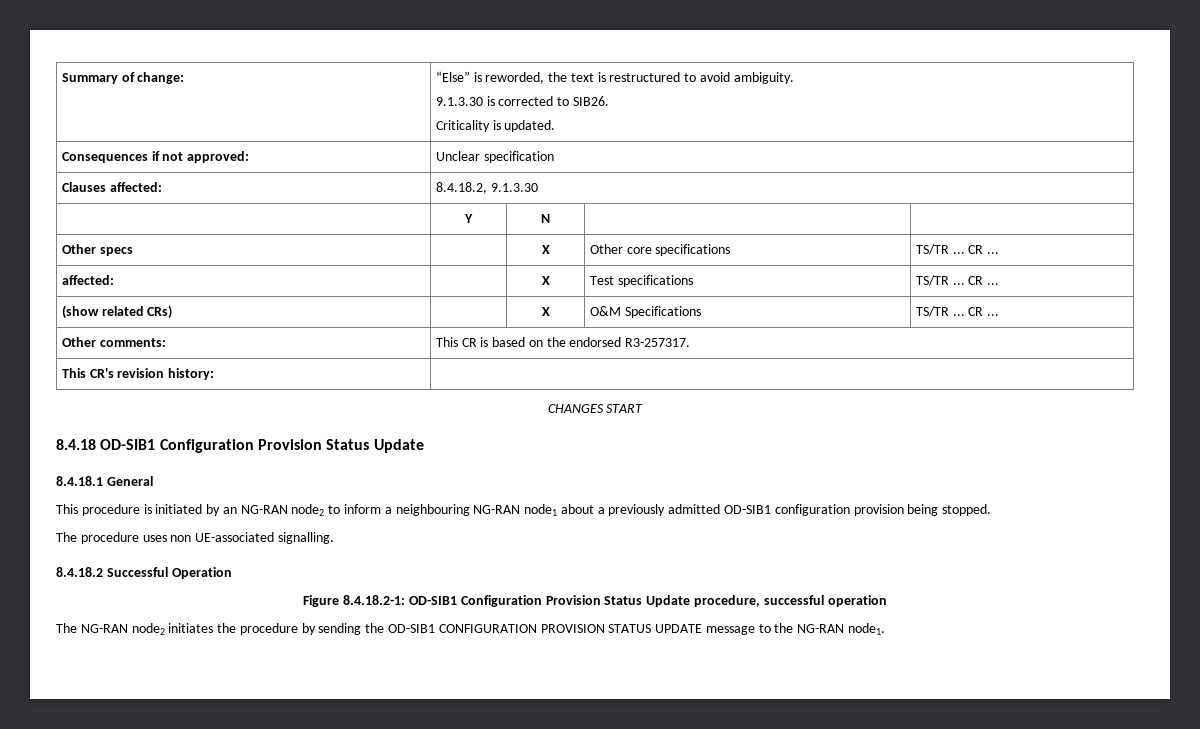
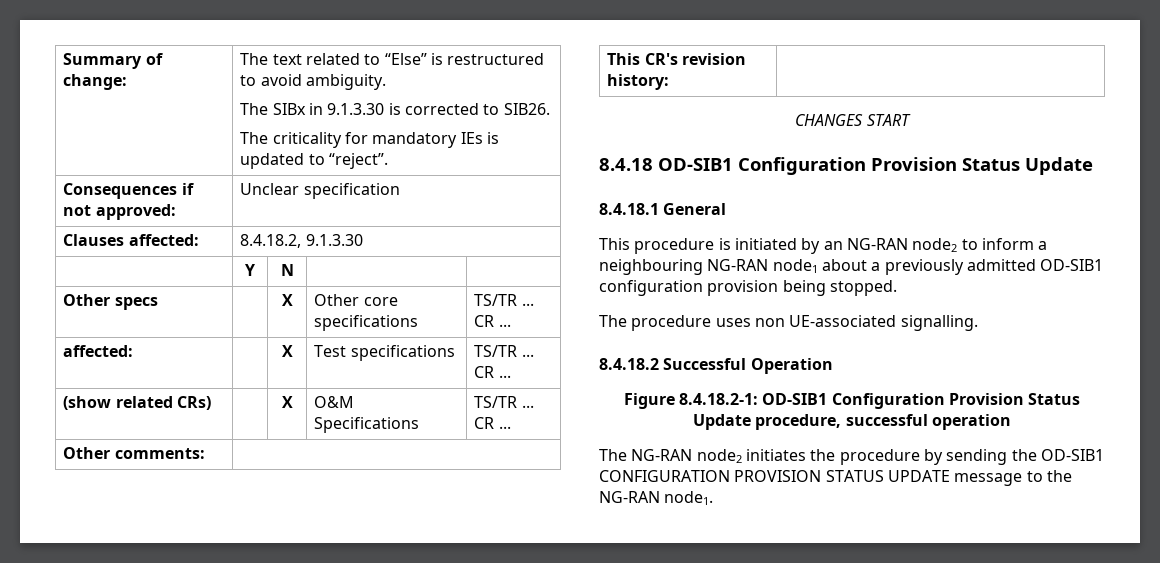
- Summary of change: | “Else” is reworded, the text is restructured to avoid ambiguity.
- 9.1.3.30 is corrected to SIB26.
- Criticality is updated.
+ Summary of change: | The text related to “Else” is restructured to avoid ambiguity.
+ The SIBx in 9.1.3.30 is corrected to SIB26.
+ The criticality for mandatory IEs is updated to “reject”.
- Other comments: | This CR is based on the endorsed R3-257317.
+ Other comments: |

